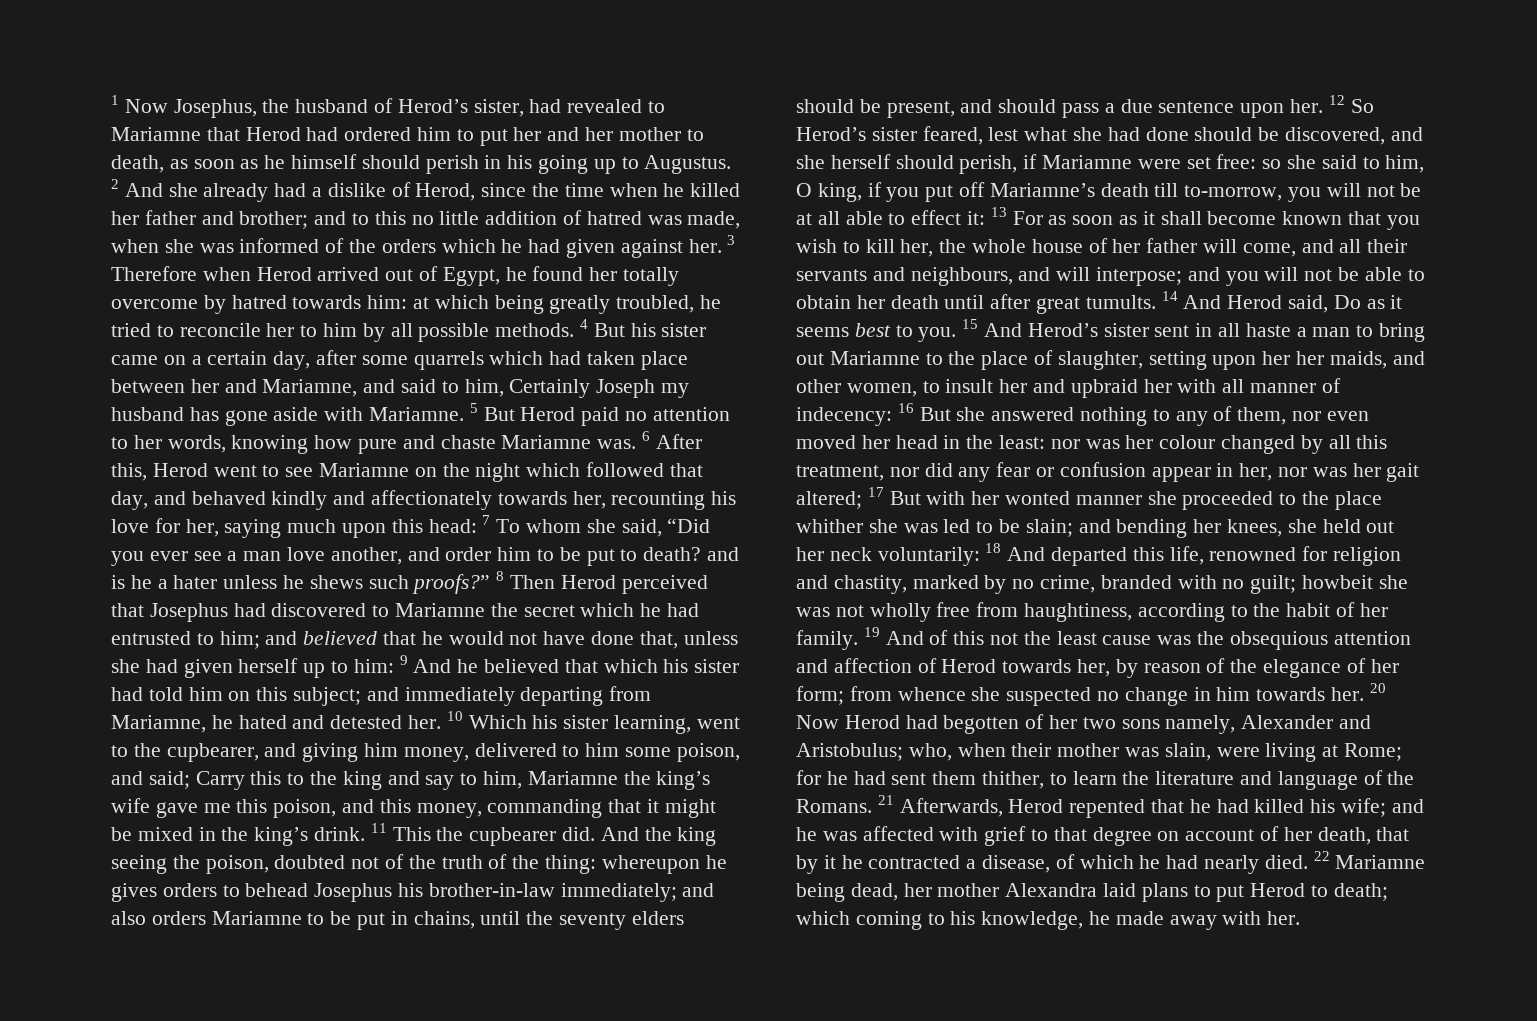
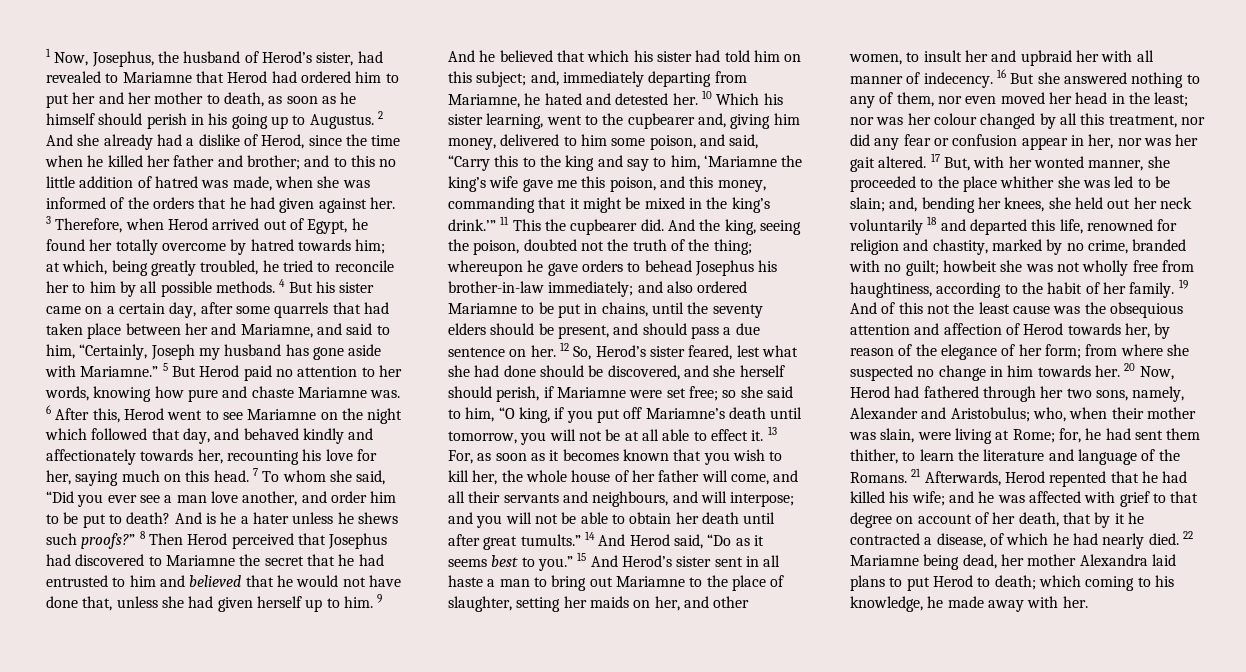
- 1 Now Josephus, the husband of Herod’s sister, had revealed to Mariamne that Herod had ordered him to put her and her mother to death, as soon as he himself should perish in his going up to Augustus.
+ 1 Now, Josephus, the husband of Herod’s sister, had revealed to Mariamne that Herod had ordered him to put her and her mother to death, as soon as he himself should perish in his going up to Augustus.
- 2 And she already had a dislike of Herod, since the time when he killed her father and brother; and to this no little addition of hatred was made, when she was informed of the orders which he had given against her.
+ 2 And she already had a dislike of Herod, since the time when he killed her father and brother; and to this no little addition of hatred was made, when she was informed of the orders that he had given against her.
- 3 Therefore when Herod arrived out of Egypt, he found her totally overcome by hatred towards him: at which being greatly troubled, he tried to reconcile her to him by all possible methods.
+ 3 Therefore, when Herod arrived out of Egypt, he found her totally overcome by hatred towards him; at which, being greatly troubled, he tried to reconcile her to him by all possible methods.
- 4 But his sister came on a certain day, after some quarrels which had taken place between her and Mariamne, and said to him, Certainly Joseph my husband has gone aside with Mariamne.
+ 4 But his sister came on a certain day, after some quarrels that had taken place between her and Mariamne, and said to him, “Certainly, Joseph my husband has gone aside with Mariamne.”
- 6 After this, Herod went to see Mariamne on the night which followed that day, and behaved kindly and affectionately towards her, recounting his love for her, saying much upon this head: 7 To whom she said, “Did you ever see a man love another, and order him to be put to death? and is he a hater unless he shews such proofs?”
+ 6 After this, Herod went to see Mariamne on the night which followed that day, and behaved kindly and affectionately towards her, recounting his love for her, saying much on this head. 7 To whom she said, “Did you ever see a man love another, and order him to be put to death? And is he a hater unless he shews such proofs?”
- 8 Then Herod perceived that Josephus had discovered to Mariamne the secret which he had entrusted to him; and believed that he would not have done that, unless she had given herself up to him: 9 And he believed that which his sister had told him on this subject; and immediately departing from Mariamne, he hated and detested her.
+ 8 Then Herod perceived that Josephus had discovered to Mariamne the secret that he had entrusted to him and believed that he would not have done that, unless she had given herself up to him. 9 And he believed that which his sister had told him on this subject; and, immediately departing from Mariamne, he hated and detested her.
- 10 Which his sister learning, went to the cupbearer, and giving him money, delivered to him some poison, and said; Carry this to the king and say to him, Mariamne the king’s wife gave me this poison, and this money, commanding that it might be mixed in the king’s drink.
+ 10 Which his sister learning, went to the cupbearer and, giving him money, delivered to him some poison, and said, “Carry this to the king and say to him, ‘Mariamne the king’s wife gave me this poison, and this money, commanding that it might be mixed in the king’s drink.’”
- And the king seeing the poison, doubted not of the truth of the thing: whereupon he gives orders to behead Josephus his brother-in-law immediately; and also orders Mariamne to be put in chains, until the seventy elders should be present, and should pass a due sentence upon her.
+ And the king, seeing the poison, doubted not the truth of the thing; whereupon he gave orders to behead Josephus his brother-in-law immediately; and also ordered Mariamne to be put in chains, until the seventy elders should be present, and should pass a due sentence on her.
- 12 So Herod’s sister feared, lest what she had done should be discovered, and she herself should perish, if Mariamne were set free:
+ 12 So, Herod’s sister feared, lest what she had done should be discovered, and she herself should perish, if Mariamne were set free;
- so she said to him, O king, if you put off Mariamne’s death till to-morrow, you will not be at all able to effect it: 13 For as soon as it shall become known that you wish to kill her, the whole house of her father will come, and all their servants and neighbours, and will interpose;
+ so she said to him, “O king, if you put off Mariamne’s death until tomorrow, you will not be at all able to effect it. 13 For, as soon as it becomes known that you wish to kill her, the whole house of her father will come, and all their servants and neighbours, and will interpose;
- and you will not be able to obtain her death until after great tumults.
+ and you will not be able to obtain her death until after great tumults.”
- 14 And Herod said, Do as it seems best to you.
+ 14 And Herod said, “Do as it seems best to you.”
- 15 And Herod’s sister sent in all haste a man to bring out Mariamne to the place of slaughter, setting upon her her maids, and other women, to insult her and upbraid her with all manner of indecency:
+ 15 And Herod’s sister sent in all haste a man to bring out Mariamne to the place of slaughter, setting her maids on her, and other women, to insult her and upbraid her with all manner of indecency.
- 16 But she answered nothing to any of them, nor even moved her head in the least:
+ 16 But she answered nothing to any of them, nor even moved her head in the least;
- nor was her colour changed by all this treatment, nor did any fear or confusion appear in her, nor was her gait altered; 17 But with her wonted manner she proceeded to the place whither she was led to be slain;
+ nor was her colour changed by all this treatment, nor did any fear or confusion appear in her, nor was her gait altered. 17 But, with her wonted manner, she proceeded to the place whither she was led to be slain;
- and bending her knees, she held out her neck voluntarily: 18 And departed this life, renowned for religion and chastity, marked by no crime, branded with no guilt;
+ and, bending her knees, she held out her neck voluntarily 18 and departed this life, renowned for religion and chastity, marked by no crime, branded with no guilt;
- 19 And of this not the least cause was the obsequious attention and affection of Herod towards her, by reason of the elegance of her form; from whence she suspected no change in him towards her.
+ 19 And of this not the least cause was the obsequious attention and affection of Herod towards her, by reason of the elegance of her form; from where she suspected no change in him towards her.
- 20 Now Herod had begotten of her two sons namely, Alexander and Aristobulus; who, when their mother was slain, were living at Rome; for he had sent them thither, to learn the literature and language of the Romans.
+ 20 Now, Herod had fathered through her two sons, namely, Alexander and Aristobulus; who, when their mother was slain, were living at Rome; for, he had sent them thither, to learn the literature and language of the Romans.

